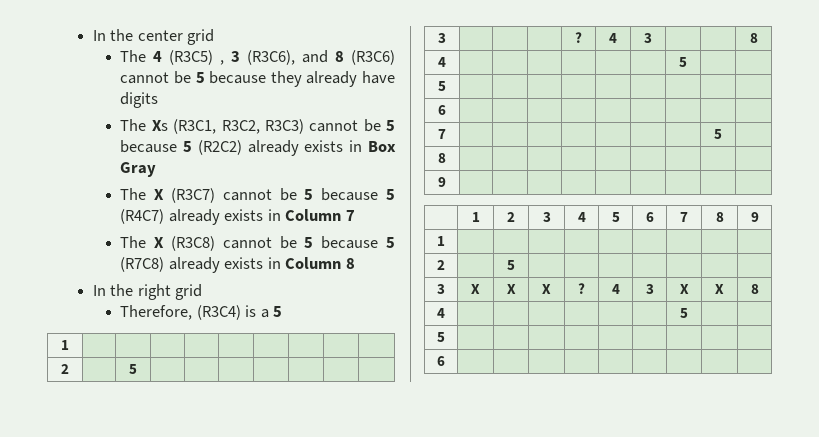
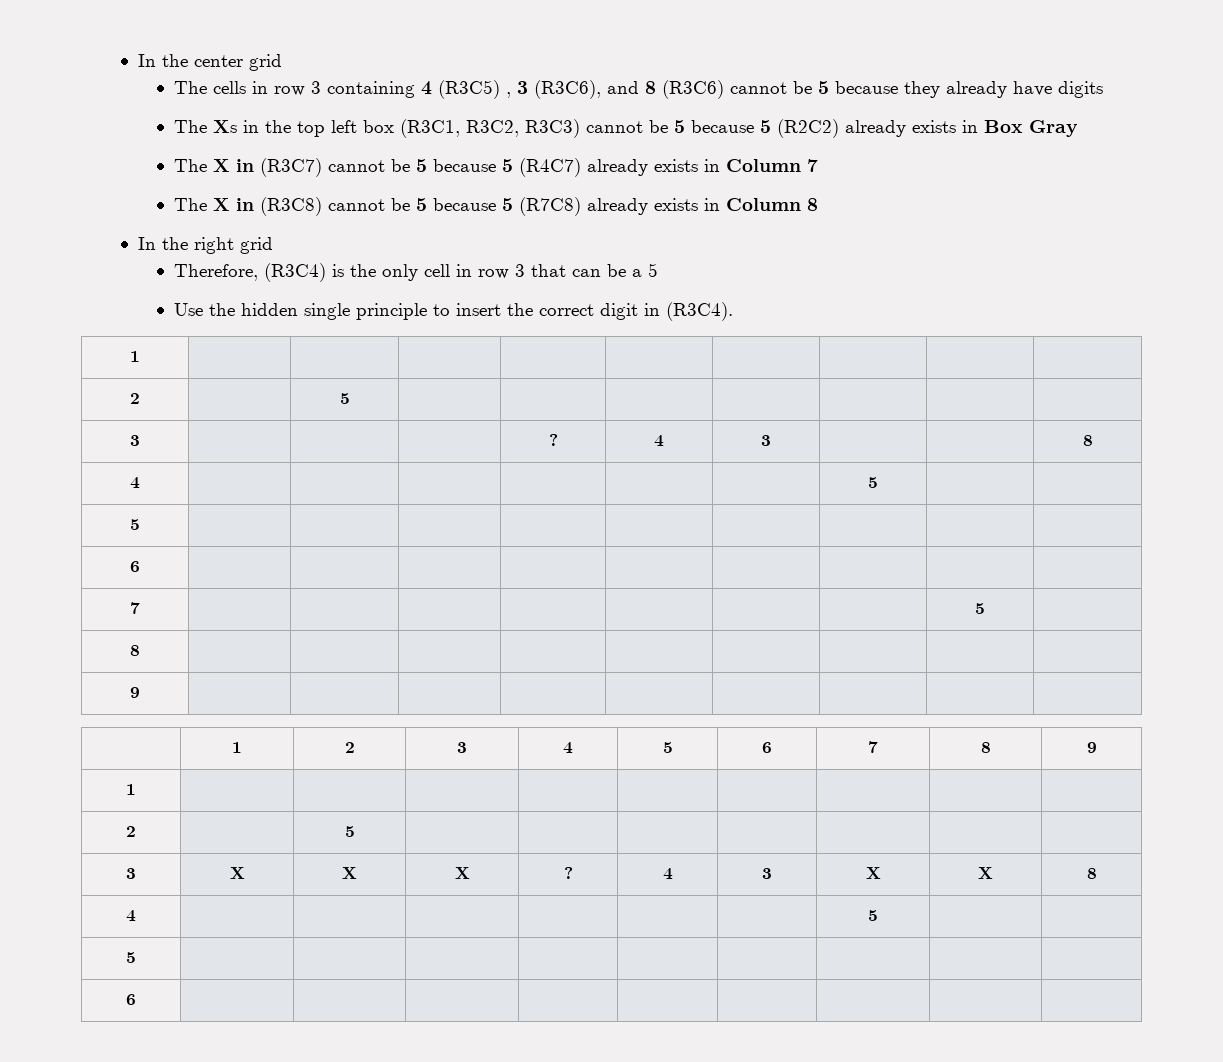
- The 4 (R3C5) , 3 (R3C6), and 8 (R3C6) cannot be 5 because they already have digits
+ The cells in row 3 containing 4 (R3C5) , 3 (R3C6), and 8 (R3C6) cannot be 5 because they already have digits
- The Xs (R3C1, R3C2, R3C3) cannot be 5 because 5 (R2C2) already exists in Box Gray
+ The Xs in the top left box (R3C1, R3C2, R3C3) cannot be 5 because 5 (R2C2) already exists in Box Gray
- The X (R3C7) cannot be 5 because 5 (R4C7) already exists in Column 7
+ The X in (R3C7) cannot be 5 because 5 (R4C7) already exists in Column 7
- The X (R3C8) cannot be 5 because 5 (R7C8) already exists in Column 8
+ The X in (R3C8) cannot be 5 because 5 (R7C8) already exists in Column 8
- Therefore, (R3C4) is a 5
+ Therefore, (R3C4) is the only cell in row 3 that can be a 5
+ Use the hidden single principle to insert the correct digit in (R3C4).

